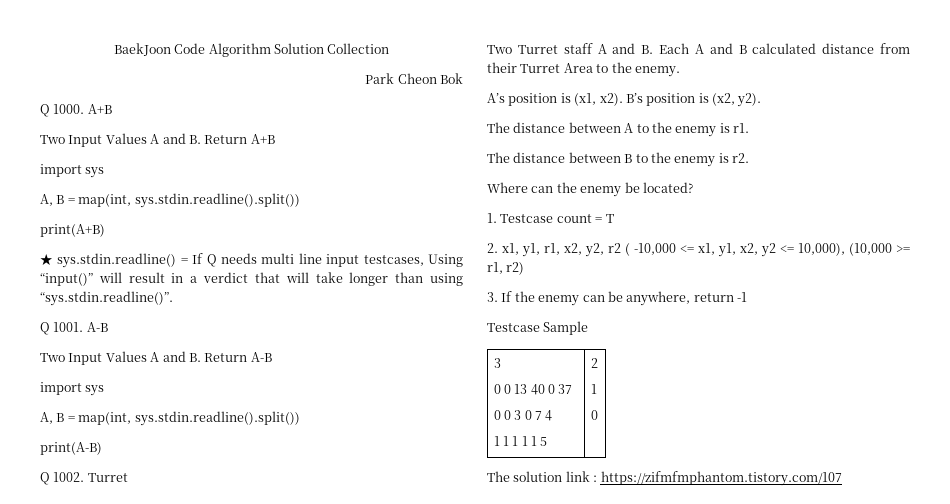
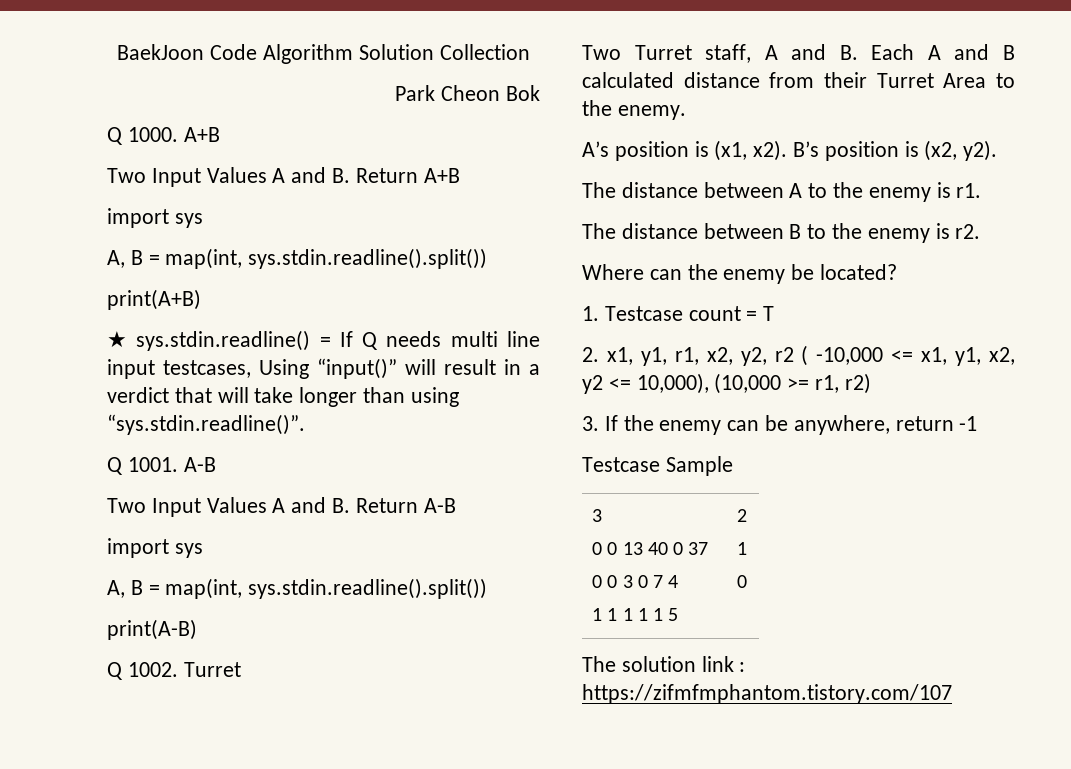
- Two Turret staff A and B. Each A and B calculated distance from their Turret Area to the enemy.
+ Two Turret staff, A and B. Each A and B calculated distance from their Turret Area to the enemy.

